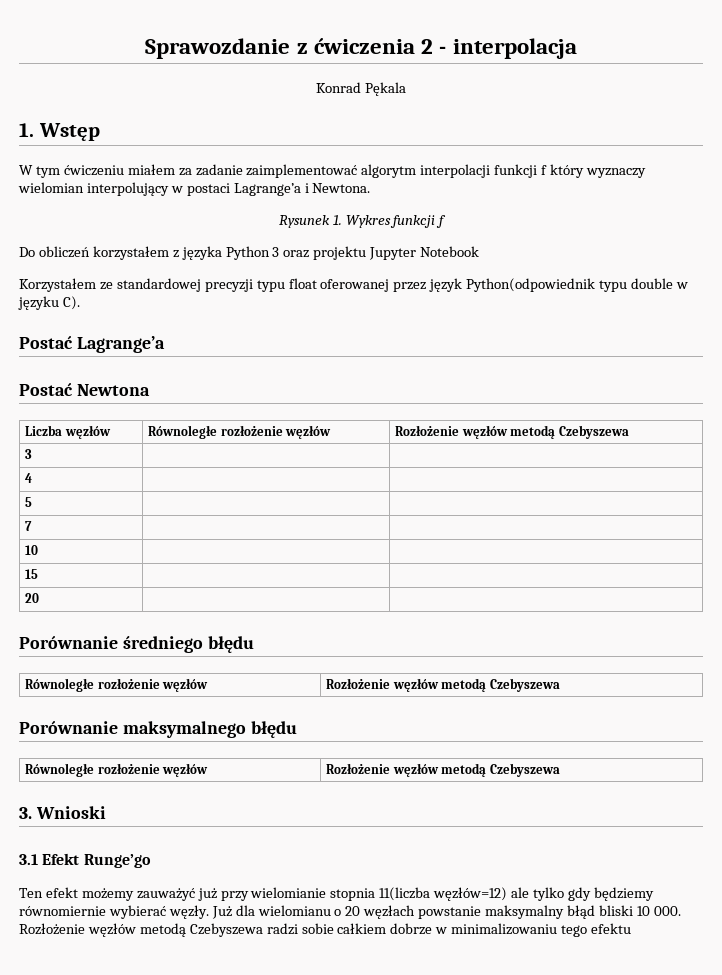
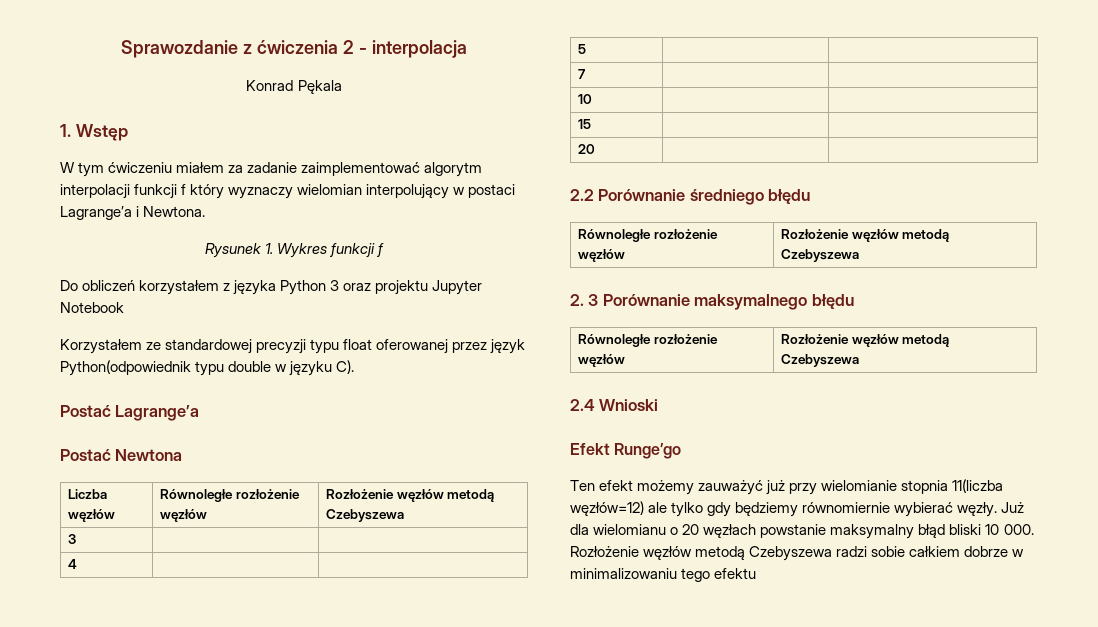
- Porównanie średniego błędu
+ 2.2 Porównanie średniego błędu
- Porównanie maksymalnego błędu
+ 2. 3 Porównanie maksymalnego błędu
- 3. Wnioski
+ 2.4 Wnioski
- 3.1 Efekt Runge’go
+ Efekt Runge’go

